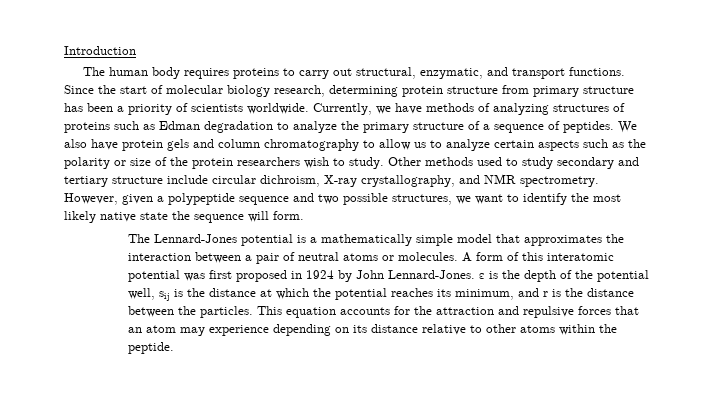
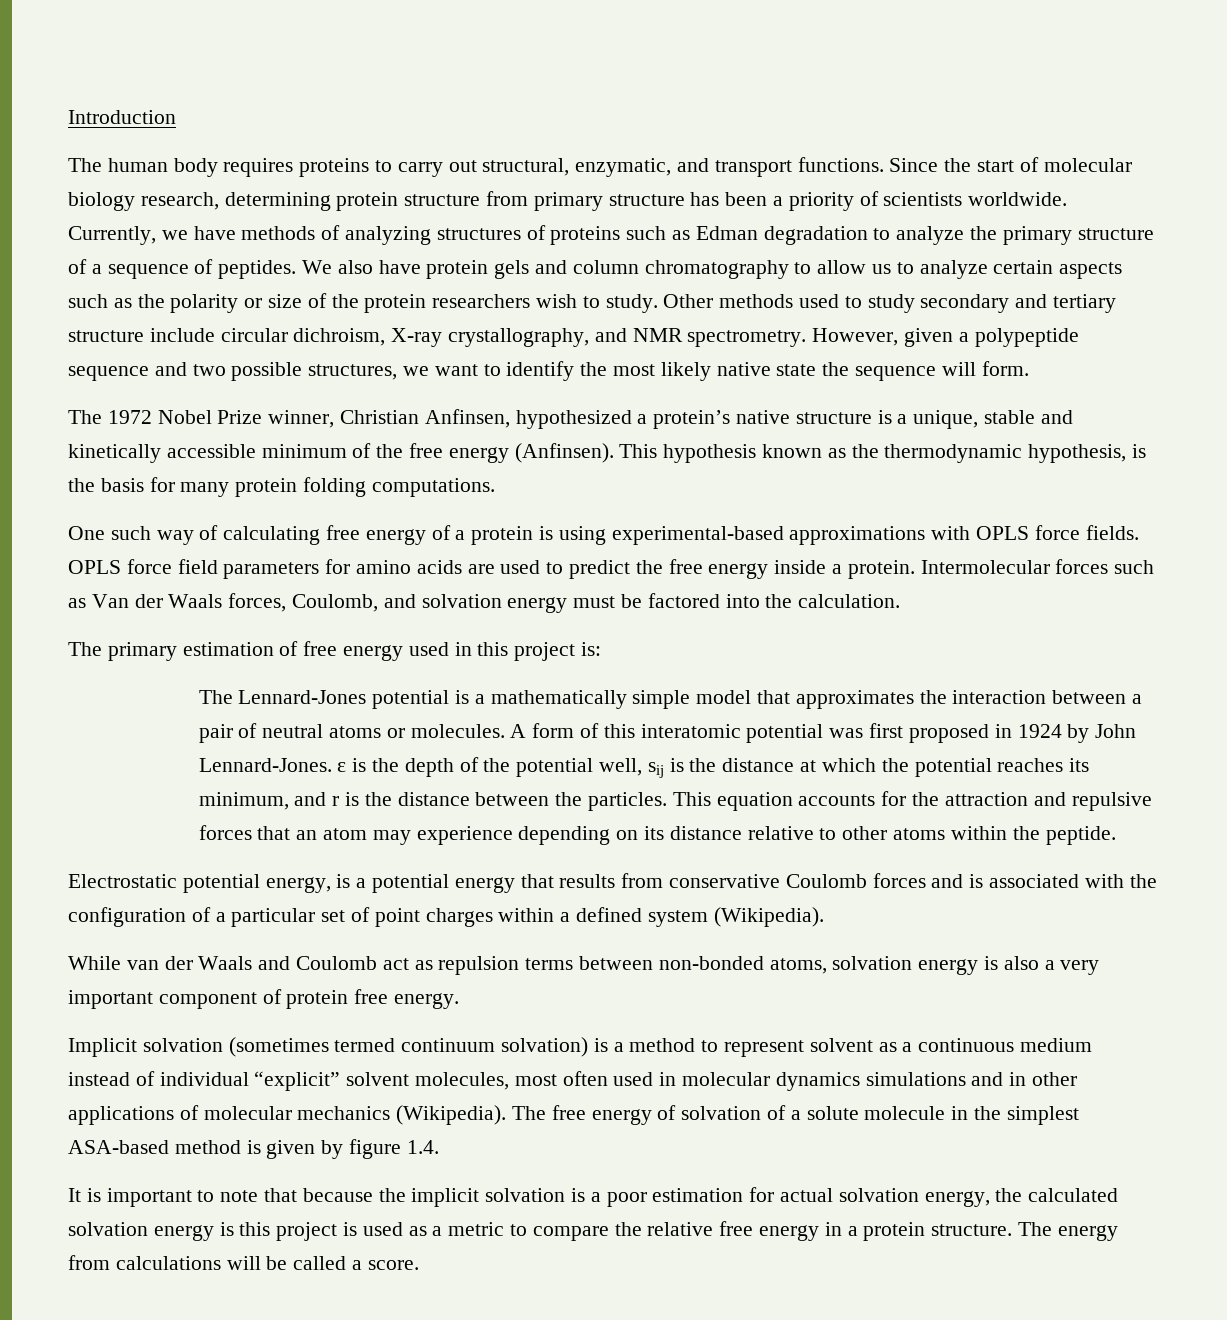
+ The 1972 Nobel Prize winner, Christian Anfinsen, hypothesized a protein’s native structure is a unique, stable and kinetically accessible minimum of the free energy (Anfinsen). This hypothesis known as the thermodynamic hypothesis, is the basis for many protein folding computations.
+ One such way of calculating free energy of a protein is using experimental-based approximations with OPLS force fields. OPLS force field parameters for amino acids are used to predict the free energy inside a protein. Intermolecular forces such as Van der Waals forces, Coulomb, and solvation energy must be factored into the calculation.
+ The primary estimation of free energy used in this project is:
+ Electrostatic potential energy, is a potential energy that results from conservative Coulomb forces and is associated with the configuration of a particular set of point charges within a defined system (Wikipedia).
+ While van der Waals and Coulomb act as repulsion terms between non-bonded atoms, solvation energy is also a very important component of protein free energy.
+ Implicit solvation (sometimes termed continuum solvation) is a method to represent solvent as a continuous medium instead of individual “explicit” solvent molecules, most often used in molecular dynamics simulations and in other applications of molecular mechanics (Wikipedia). The free energy of solvation of a solute molecule in the simplest ASA-based method is given by figure 1.4.
+ It is important to note that because the implicit solvation is a poor estimation for actual solvation energy, the calculated solvation energy is this project is used as a metric to compare the relative free energy in a protein structure. The energy from calculations will be called a score.

